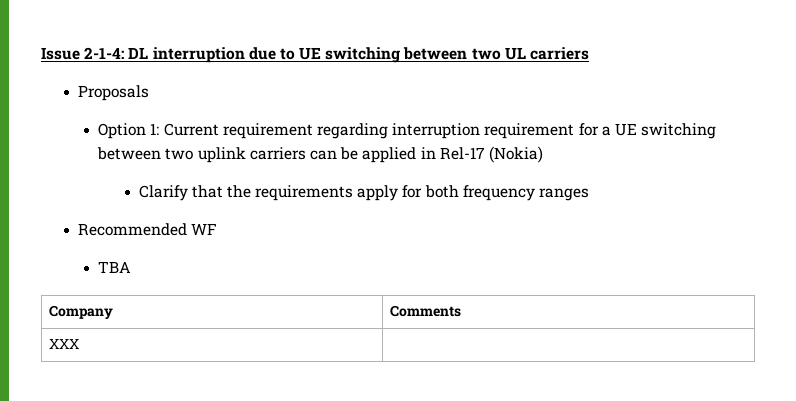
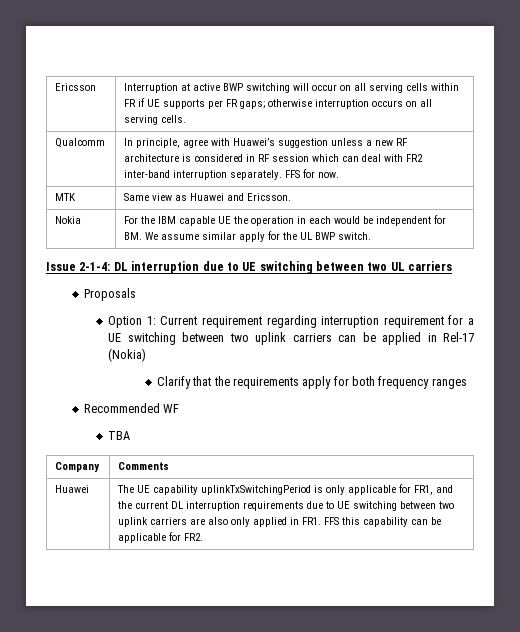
+ Ericsson | Interruption at active BWP switching will occur on all serving cells within FR if UE supports per FR gaps; otherwise interruption occurs on all serving cells.
+ Qualcomm | In principle, agree with Huawei’s suggestion unless a new RF architecture is considered in RF session which can deal with FR2 inter-band interruption separately. FFS for now.
+ MTK | Same view as Huawei and Ericsson.
+ Nokia | For the IBM capable UE the operation in each would be independent for BM. We assume similar apply for the UL BWP switch.
- XXX |
+ Huawei | The UE capability uplinkTxSwitchingPeriod is only applicable for FR1, and the current DL interruption requirements due to UE switching between two uplink carriers are also only applied in FR1. FFS this capability can be applicable for FR2.

